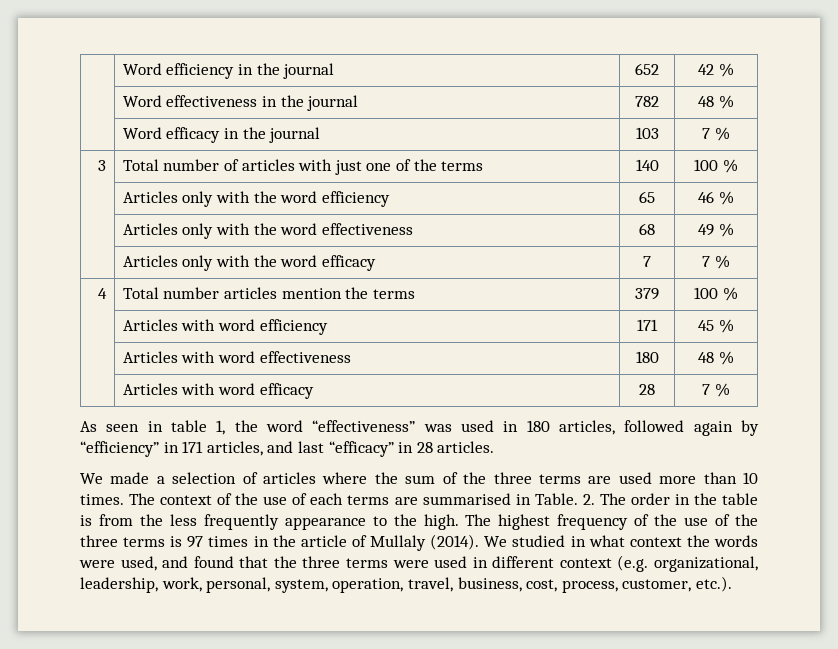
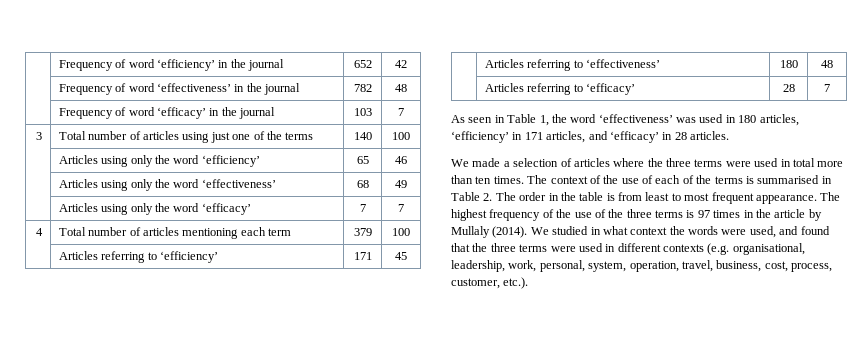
- | Word efficiency in the journal | 652 | 42 %
- | Word effectiveness in the journal | 782 | 48 %
- | Word efficacy in the journal | 103 | 7 %
+ | Frequency of word ‘efficiency’ in the journal | 652 | 42
+ | Frequency of word ‘effectiveness’ in the journal | 782 | 48
+ | Frequency of word ‘efficacy’ in the journal | 103 | 7
- 3 | Total number of articles with just one of the terms | 140 | 100 %
- | Articles only with the word efficiency | 65 | 46 %
- | Articles only with the word effectiveness | 68 | 49 %
- | Articles only with the word efficacy | 7 | 7 %
+ 3 | Total number of articles using just one of the terms | 140 | 100
+ | Articles using only the word ‘efficiency’ | 65 | 46
+ | Articles using only the word ‘effectiveness’ | 68 | 49
+ | Articles using only the word ‘efficacy’ | 7 | 7
- 4 | Total number articles mention the terms | 379 | 100 %
- | Articles with word efficiency | 171 | 45 %
- | Articles with word effectiveness | 180 | 48 %
- | Articles with word efficacy | 28 | 7 %
+ 4 | Total number of articles mentioning each term | 379 | 100
+ | Articles referring to ‘efficiency’ | 171 | 45
+ | Articles referring to ‘effectiveness’ | 180 | 48
+ | Articles referring to ‘efficacy’ | 28 | 7
- As seen in table 1, the word “effectiveness” was used in 180 articles, followed again by “efficiency” in 171 articles, and last “efficacy” in 28 articles.
+ As seen in Table 1, the word ‘effectiveness’ was used in 180 articles, ‘efficiency’ in 171 articles, and ‘efficacy’ in 28 articles.
- We made a selection of articles where the sum of the three terms are used more than 10 times.
+ We made a selection of articles where the three terms were used in total more than ten times.
- The context of the use of each terms are summarised in Table. 2. The order in the table is from the less frequently appearance to the high.
+ The context of the use of each of the terms is summarised in Table 2. The order in the table is from least to most frequent appearance.
- The highest frequency of the use of the three terms is 97 times in the article of Mullaly (2014).
+ The highest frequency of the use of the three terms is 97 times in the article by Mullaly (2014).
- We studied in what context the words were used, and found that the three terms were used in different context (e.g. organizational, leadership, work, personal, system, operation, travel, business, cost, process, customer, etc.).
+ We studied in what context the words were used, and found that the three terms were used in different contexts (e.g. organisational, leadership, work, personal, system, operation, travel, business, cost, process, customer, etc.).

